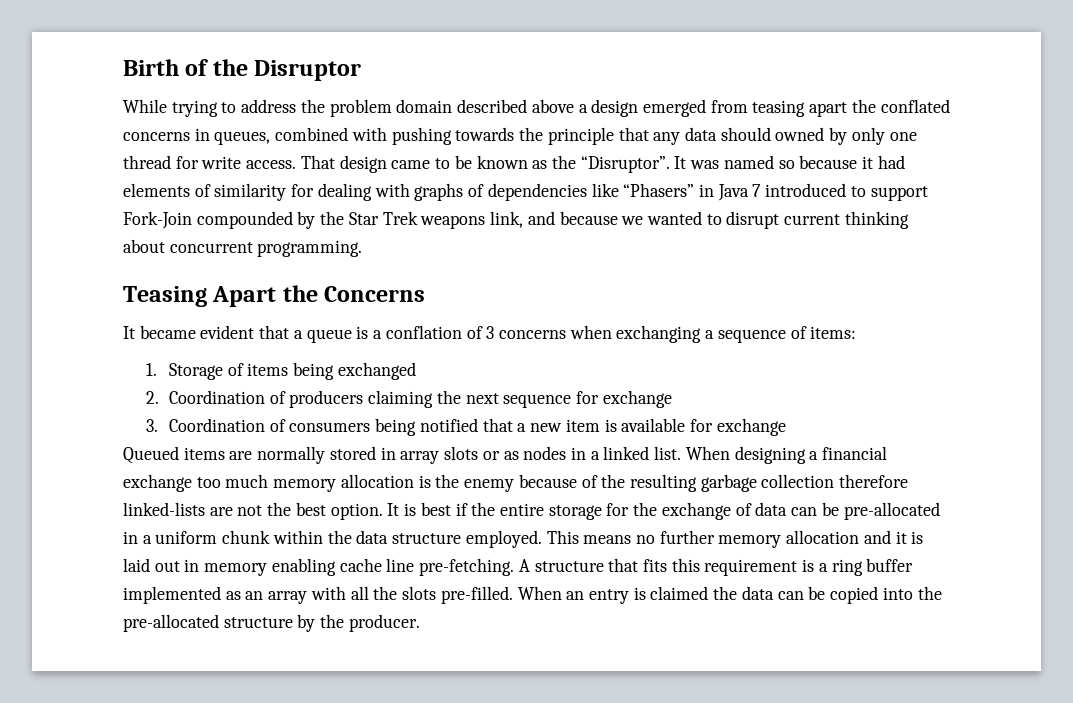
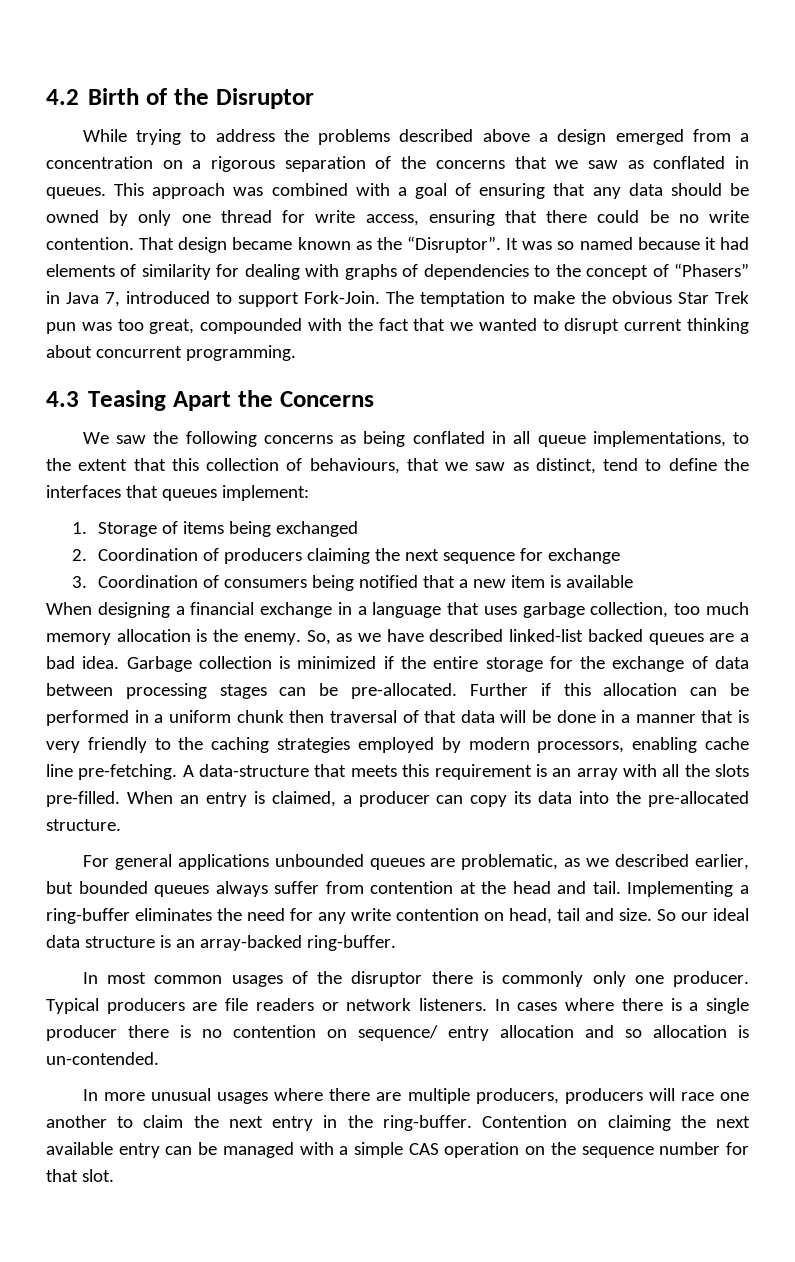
- Birth of the Disruptor
+ 4.2 Birth of the Disruptor
- While trying to address the problem domain described above a design emerged from teasing apart the conflated concerns in queues, combined with pushing towards the principle that any data should owned by only one thread for write access. That design came to be known as the “Disruptor”.
+ While trying to address the problems described above a design emerged from a concentration on a rigorous separation of the concerns that we saw as conflated in queues. This approach was combined with a goal of ensuring that any data should be owned by only one thread for write access, ensuring that there could be no write contention. That design became known as the “Disruptor”.
- It was named so because it had elements of similarity for dealing with graphs of dependencies like “Phasers” in Java 7 introduced to support Fork-Join compounded by the Star Trek weapons link, and because we wanted to disrupt current thinking about concurrent programming.
+ It was so named because it had elements of similarity for dealing with graphs of dependencies to the concept of “Phasers” in Java 7, introduced to support Fork-Join. The temptation to make the obvious Star Trek pun was too great, compounded with the fact that we wanted to disrupt current thinking about concurrent programming.
- Teasing Apart the Concerns
+ 4.3 Teasing Apart the Concerns
- It became evident that a queue is a conflation of 3 concerns when exchanging a sequence of items:
+ We saw the following concerns as being conflated in all queue implementations, to the extent that this collection of behaviours, that we saw as distinct, tend to define the interfaces that queues implement:
- 3. Coordination of consumers being notified that a new item is available for exchange
- Queued items are normally stored in array slots or as nodes in a linked list. When designing a financial exchange too much memory allocation is the enemy because of the resulting garbage collection therefore linked-lists are not the best option. It is best if the entire storage for the exchange of data can be pre-allocated in a uniform chunk within the data structure employed. This means no further memory allocation and it is laid out in memory enabling cache line pre-fetching.
+ 3. Coordination of consumers being notified that a new item is available
+ When designing a financial exchange in a language that uses garbage collection, too much memory allocation is the enemy. So, as we have described linked-list backed queues are a bad idea. Garbage collection is minimized if the entire storage for the exchange of data between processing stages can be pre-allocated. Further if this allocation can be performed in a uniform chunk then traversal of that data will be done in a manner that is very friendly to the caching strategies employed by modern processors, enabling cache line pre-fetching.
- A structure that fits this requirement is a ring buffer implemented as an array with all the slots pre-filled.
+ A data-structure that meets this requirement is an array with all the slots pre-filled.
- When an entry is claimed the data can be copied into the pre-allocated structure by the producer.
+ When an entry is claimed, a producer can copy its data into the pre-allocated structure.
+ For general applications unbounded queues are problematic, as we described earlier, but bounded queues always suffer from contention at the head and tail. Implementing a ring-buffer eliminates the need for any write contention on head, tail and size. So our ideal data structure is an array-backed ring-buffer.
+ In most common usages of the disruptor there is commonly only one producer. Typical producers are file readers or network listeners. In cases where there is a single producer there is no contention on sequence/ entry allocation and so allocation is un-contended.
+ In more unusual usages where there are multiple producers, producers will race one another to claim the next entry in the ring-buffer. Contention on claiming the next available entry can be managed with a simple CAS operation on the sequence number for that slot.

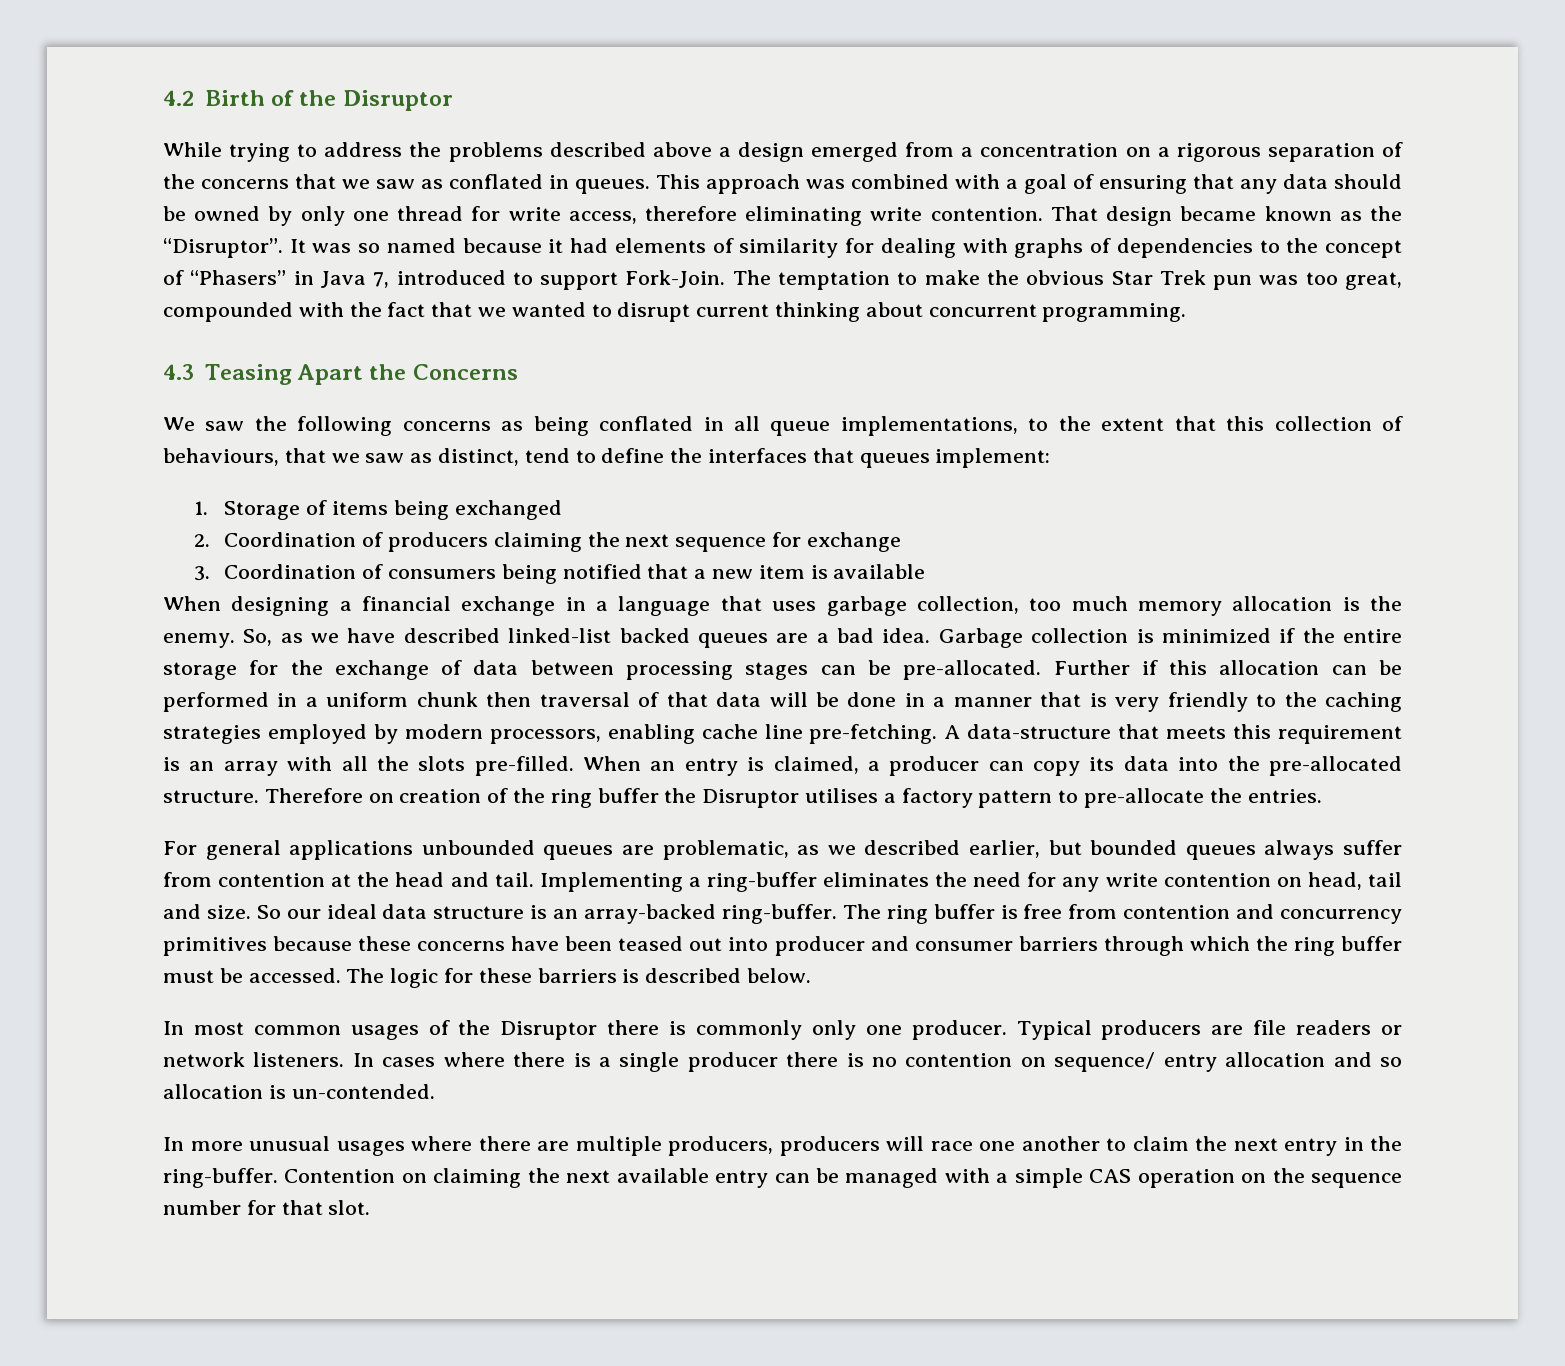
- This approach was combined with a goal of ensuring that any data should be owned by only one thread for write access, ensuring that there could be no write contention.
+ This approach was combined with a goal of ensuring that any data should be owned by only one thread for write access, therefore eliminating write contention.
+ Therefore on creation of the ring buffer the Disruptor utilises a factory pattern to pre-allocate the entries.
+ The ring buffer is free from contention and concurrency primitives because these concerns have been teased out into producer and consumer barriers through which the ring buffer must be accessed. The logic for these barriers is described below.
- In most common usages of the disruptor there is commonly only one producer.
+ In most common usages of the Disruptor there is commonly only one producer.

